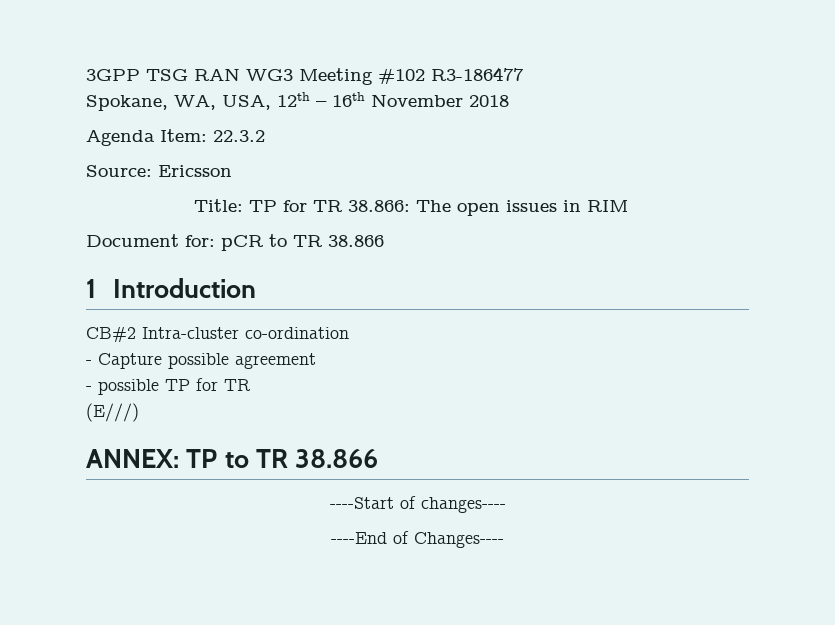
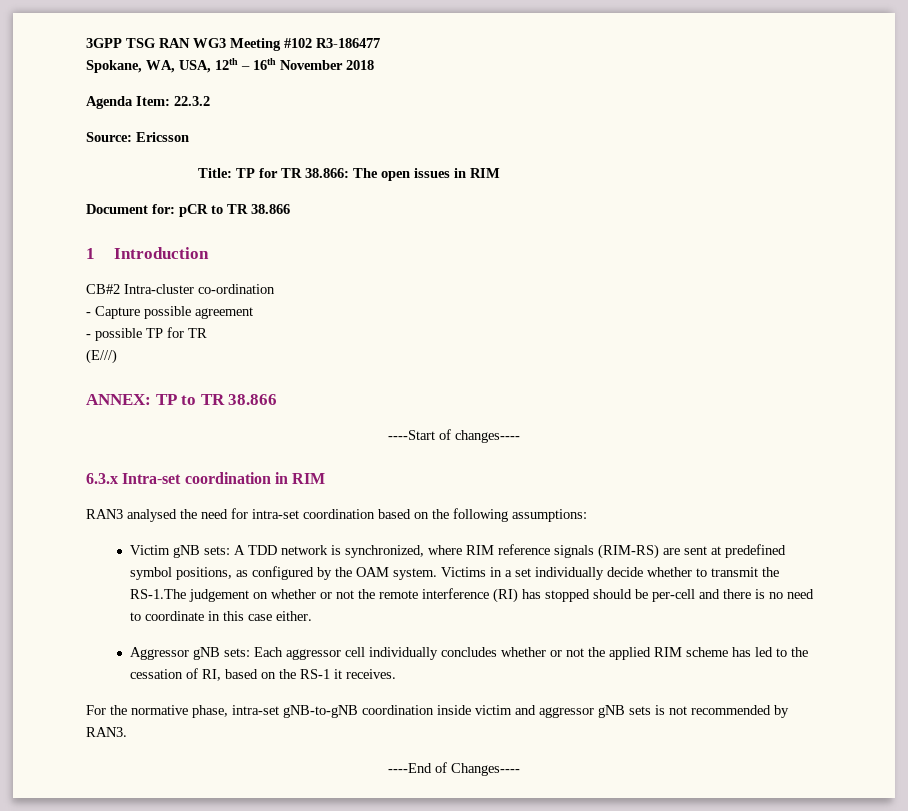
+ 6.3.x Intra-set coordination in RIM
+ RAN3 analysed the need for intra-set coordination based on the following assumptions:
+ Victim gNB sets: A TDD network is synchronized, where RIM reference signals (RIM-RS) are sent at predefined symbol positions, as configured by the OAM system. Victims in a set individually decide whether to transmit the RS-1.The judgement on whether or not the remote interference (RI) has stopped should be per-cell and there is no need to coordinate in this case either.
+ Aggressor gNB sets: Each aggressor cell individually concludes whether or not the applied RIM scheme has led to the cessation of RI, based on the RS-1 it receives.
+ For the normative phase, intra-set gNB-to-gNB coordination inside victim and aggressor gNB sets is not recommended by RAN3.

